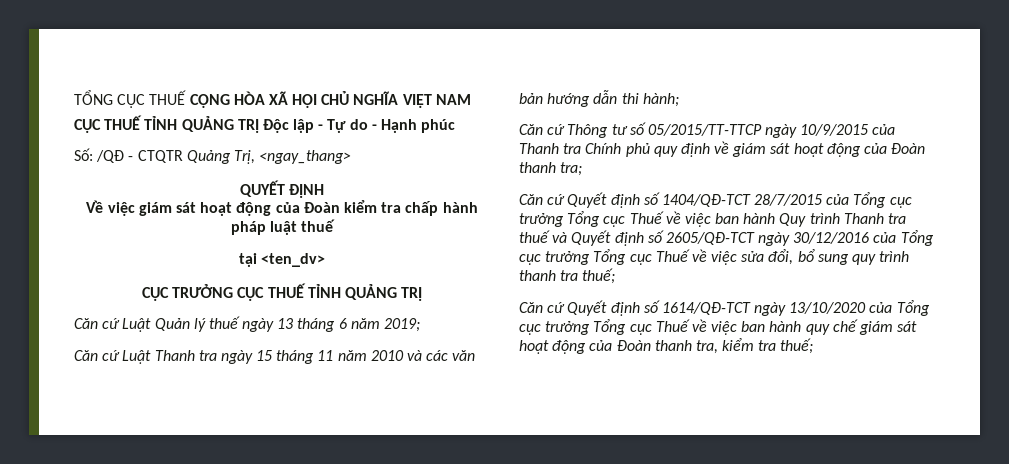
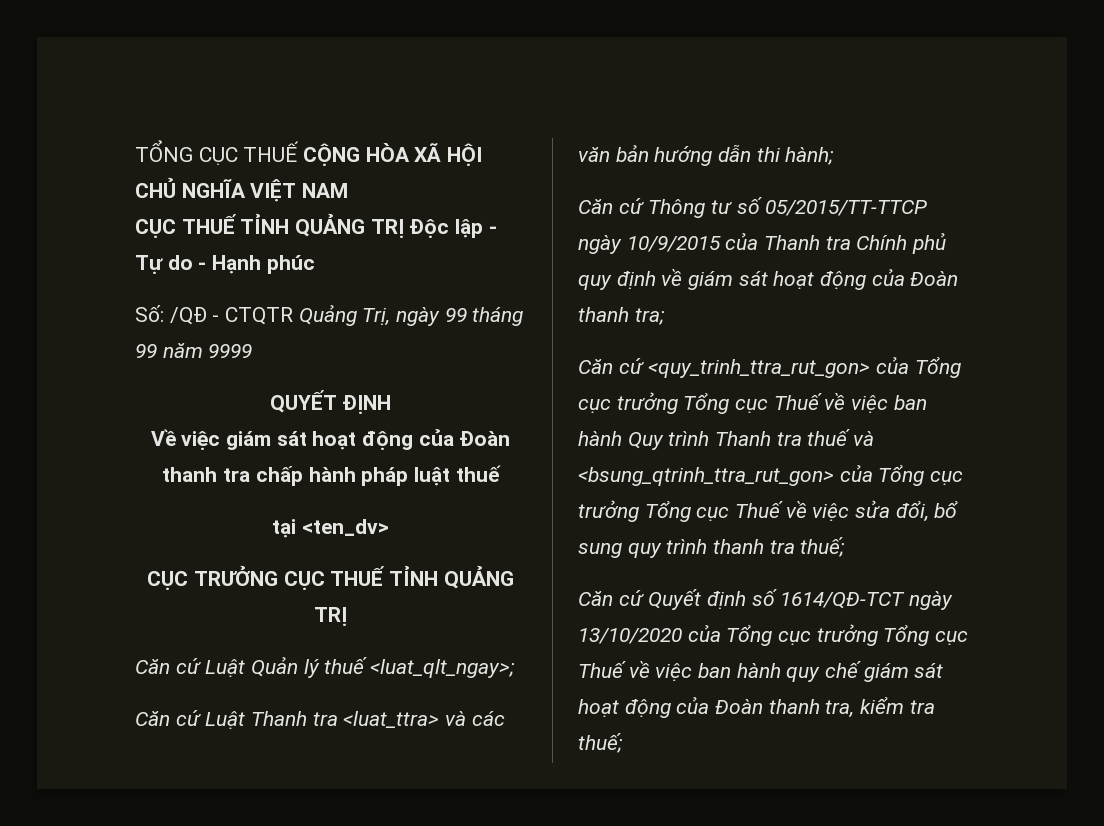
- Số: /QĐ - CTQTR Quảng Trị, <ngay_thang>
+ Số: /QĐ - CTQTR Quảng Trị, ngày 99 tháng 99 năm 9999
- Về việc giám sát hoạt động của Đoàn kiểm tra chấp hành pháp luật thuế
+ Về việc giám sát hoạt động của Đoàn thanh tra chấp hành pháp luật thuế
- Căn cứ Luật Quản lý thuế ngày 13 tháng 6 năm 2019;
+ Căn cứ Luật Quản lý thuế <luat_qlt_ngay>;
- Căn cứ Luật Thanh tra ngày 15 tháng 11 năm 2010 và các văn bản hướng dẫn thi hành;
+ Căn cứ Luật Thanh tra <luat_ttra> và các văn bản hướng dẫn thi hành;
- Căn cứ Quyết định số 1404/QĐ-TCT 28/7/2015 của Tổng cục trưởng Tổng cục Thuế về việc ban hành Quy trình Thanh tra thuế và Quyết định số 2605/QĐ-TCT ngày 30/12/2016 của Tổng cục trưởng Tổng cục Thuế về việc sửa đổi, bổ sung quy trình thanh tra thuế;
+ Căn cứ <quy_trinh_ttra_rut_gon> của Tổng cục trưởng Tổng cục Thuế về việc ban hành Quy trình Thanh tra thuế và <bsung_qtrinh_ttra_rut_gon> của Tổng cục trưởng Tổng cục Thuế về việc sửa đổi, bổ sung quy trình thanh tra thuế;

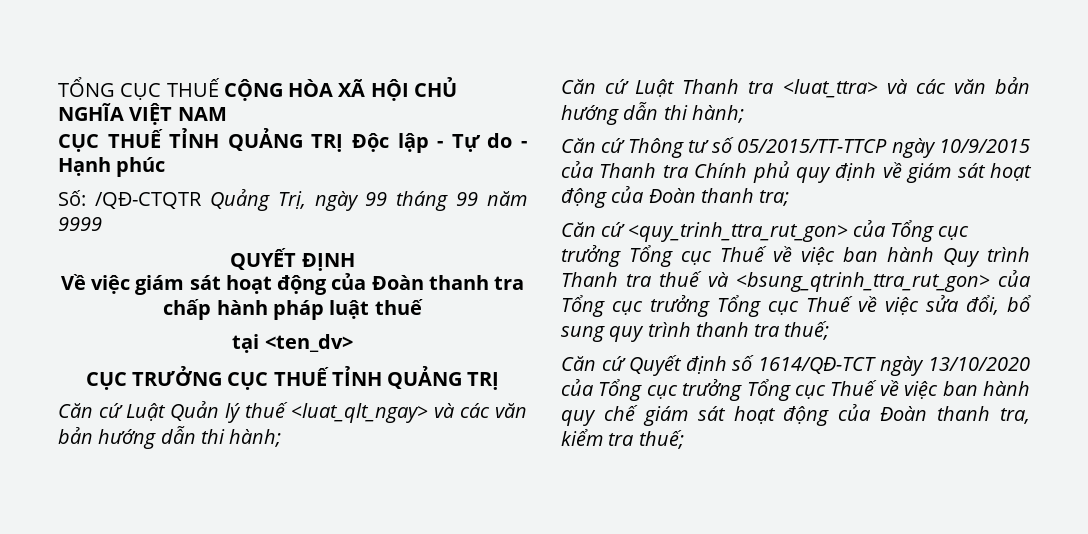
- Số: /QĐ - CTQTR Quảng Trị, ngày 99 tháng 99 năm 9999
+ Số: /QĐ-CTQTR Quảng Trị, ngày 99 tháng 99 năm 9999
- Căn cứ Luật Quản lý thuế <luat_qlt_ngay>;
+ Căn cứ Luật Quản lý thuế <luat_qlt_ngay> và các văn bản hướng dẫn thi hành;

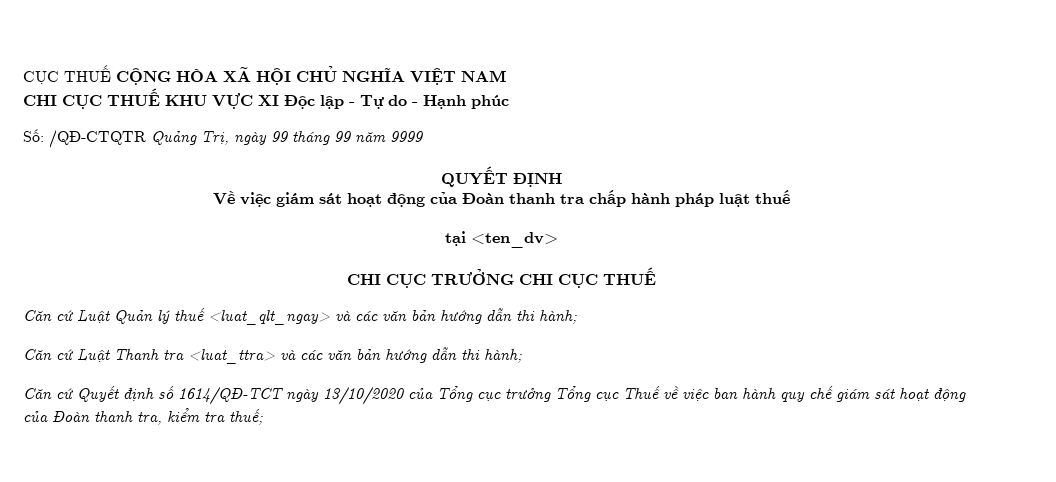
- TỔNG CỤC THUẾ CỘNG HÒA XÃ HỘI CHỦ NGHĨA VIỆT NAM
+ CỤC THUẾ CỘNG HÒA XÃ HỘI CHỦ NGHĨA VIỆT NAM
- CỤC THUẾ TỈNH QUẢNG TRỊ Độc lập - Tự do - Hạnh phúc
+ CHI CỤC THUẾ KHU VỰC XI Độc lập - Tự do - Hạnh phúc
- CỤC TRƯỞNG CỤC THUẾ TỈNH QUẢNG TRỊ
+ CHI CỤC TRƯỞNG CHI CỤC THUẾ
- Căn cứ Thông tư số 05/2015/TT-TTCP ngày 10/9/2015 của Thanh tra Chính phủ quy định về giám sát hoạt động của Đoàn thanh tra;
- Căn cứ <quy_trinh_ttra_rut_gon> của Tổng cục trưởng Tổng cục Thuế về việc ban hành Quy trình Thanh tra thuế và <bsung_qtrinh_ttra_rut_gon> của Tổng cục trưởng Tổng cục Thuế về việc sửa đổi, bổ sung quy trình thanh tra thuế;

